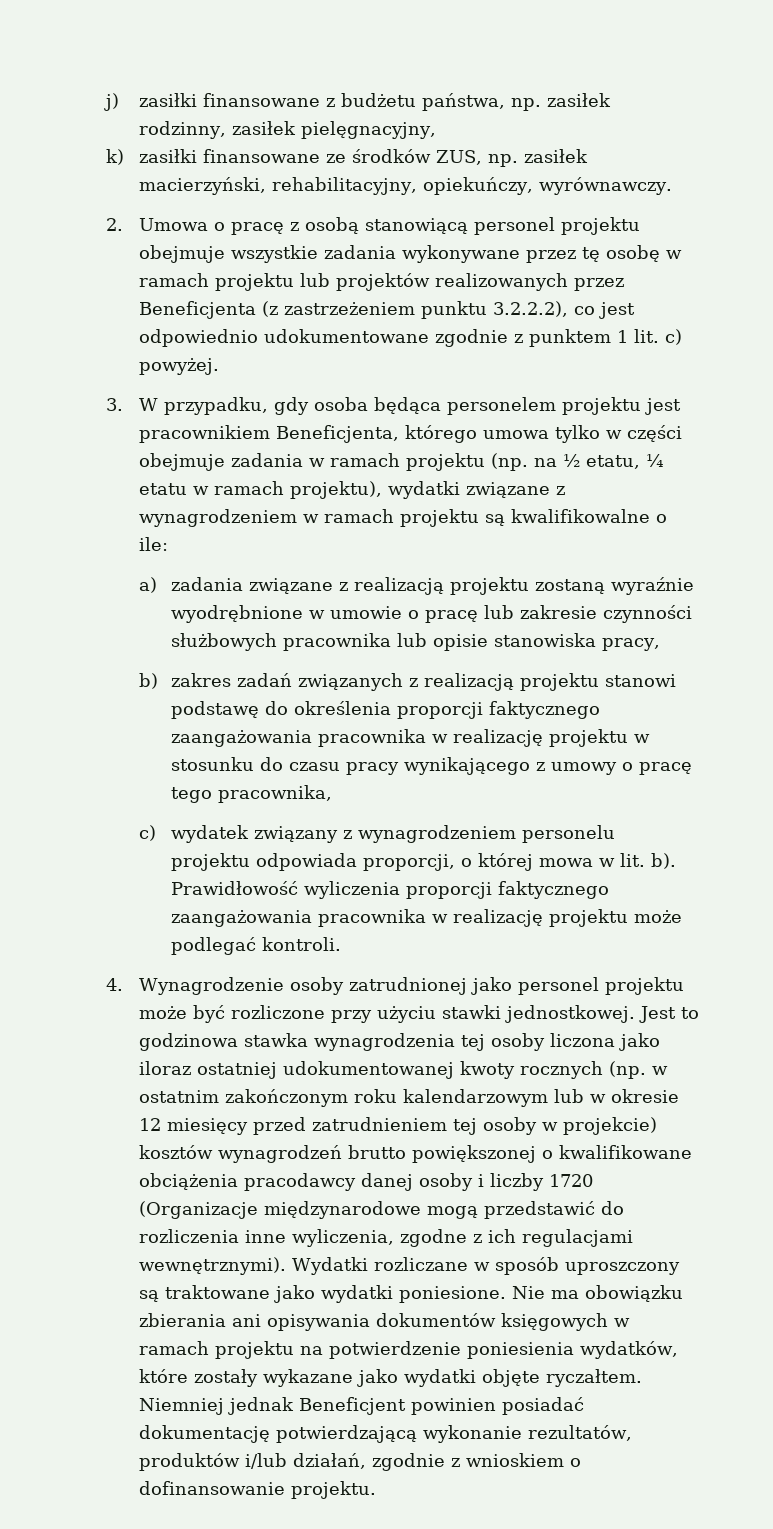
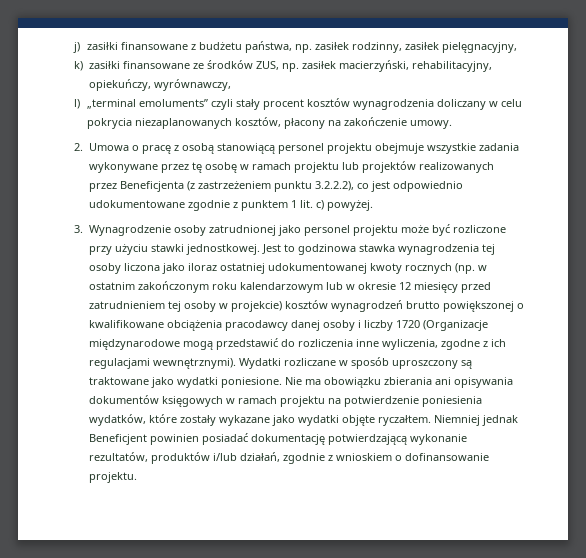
- k) zasiłki finansowane ze środków ZUS, np. zasiłek macierzyński, rehabilitacyjny, opiekuńczy, wyrównawczy.
+ k) zasiłki finansowane ze środków ZUS, np. zasiłek macierzyński, rehabilitacyjny, opiekuńczy, wyrównawczy,
+ l) „terminal emoluments” czyli stały procent kosztów wynagrodzenia doliczany w celu pokrycia niezaplanowanych kosztów, płacony na zakończenie umowy.
- 3. W przypadku, gdy osoba będąca personelem projektu jest pracownikiem Beneficjenta, którego umowa tylko w części obejmuje zadania w ramach projektu (np. na ½ etatu, ¼ etatu w ramach projektu), wydatki związane z wynagrodzeniem w ramach projektu są kwalifikowalne o ile:
- a) zadania związane z realizacją projektu zostaną wyraźnie wyodrębnione w umowie o pracę lub zakresie czynności służbowych pracownika lub opisie stanowiska pracy,
- b) zakres zadań związanych z realizacją projektu stanowi podstawę do określenia proporcji faktycznego zaangażowania pracownika w realizację projektu w stosunku do czasu pracy wynikającego z umowy o pracę tego pracownika,
- c) wydatek związany z wynagrodzeniem personelu projektu odpowiada proporcji, o której mowa w lit. b). Prawidłowość wyliczenia proporcji faktycznego zaangażowania pracownika w realizację projektu może podlegać kontroli.
- 4. Wynagrodzenie osoby zatrudnionej jako personel projektu może być rozliczone przy użyciu stawki jednostkowej.
+ 3. Wynagrodzenie osoby zatrudnionej jako personel projektu może być rozliczone przy użyciu stawki jednostkowej.

